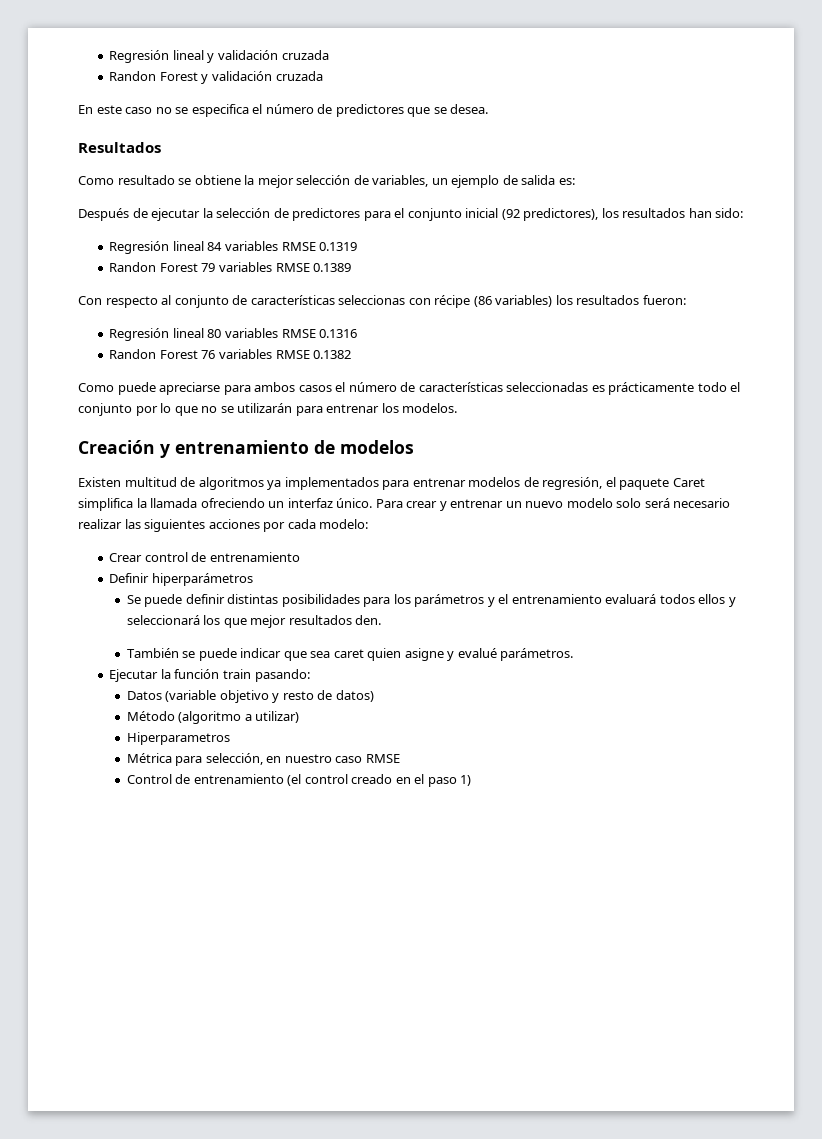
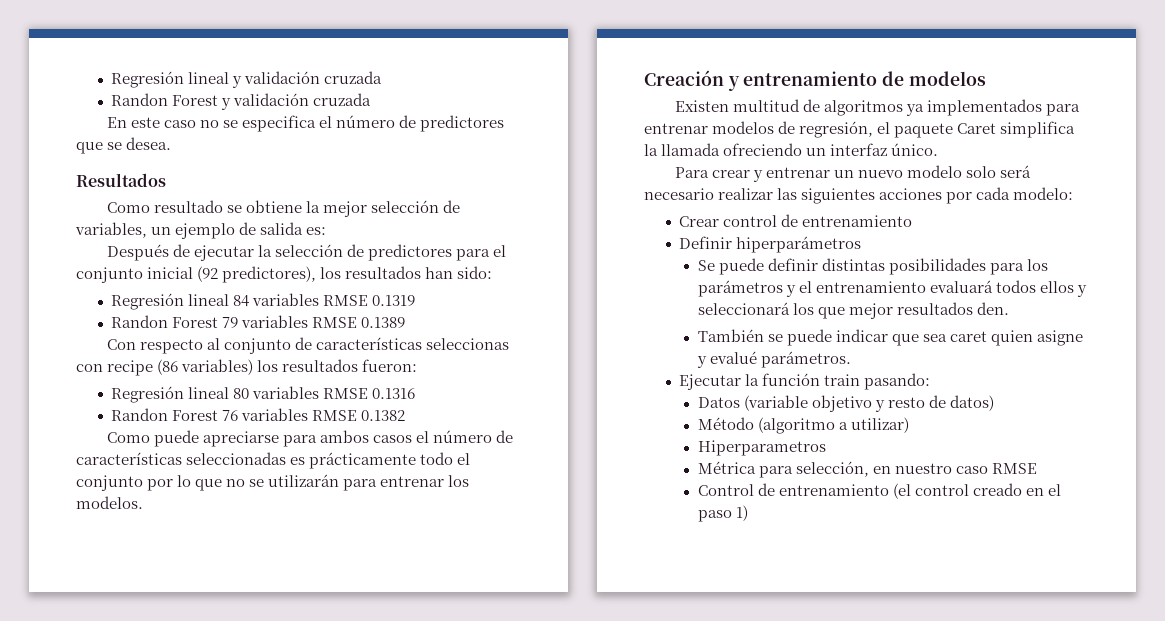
- Con respecto al conjunto de características seleccionas con récipe (86 variables) los resultados fueron:
+ Con respecto al conjunto de características seleccionas con recipe (86 variables) los resultados fueron:
- Existen multitud de algoritmos ya implementados para entrenar modelos de regresión, el paquete Caret simplifica la llamada ofreciendo un interfaz único. Para crear y entrenar un nuevo modelo solo será necesario realizar las siguientes acciones por cada modelo:
+ Existen multitud de algoritmos ya implementados para entrenar modelos de regresión, el paquete Caret simplifica la llamada ofreciendo un interfaz único.
+ Para crear y entrenar un nuevo modelo solo será necesario realizar las siguientes acciones por cada modelo:

